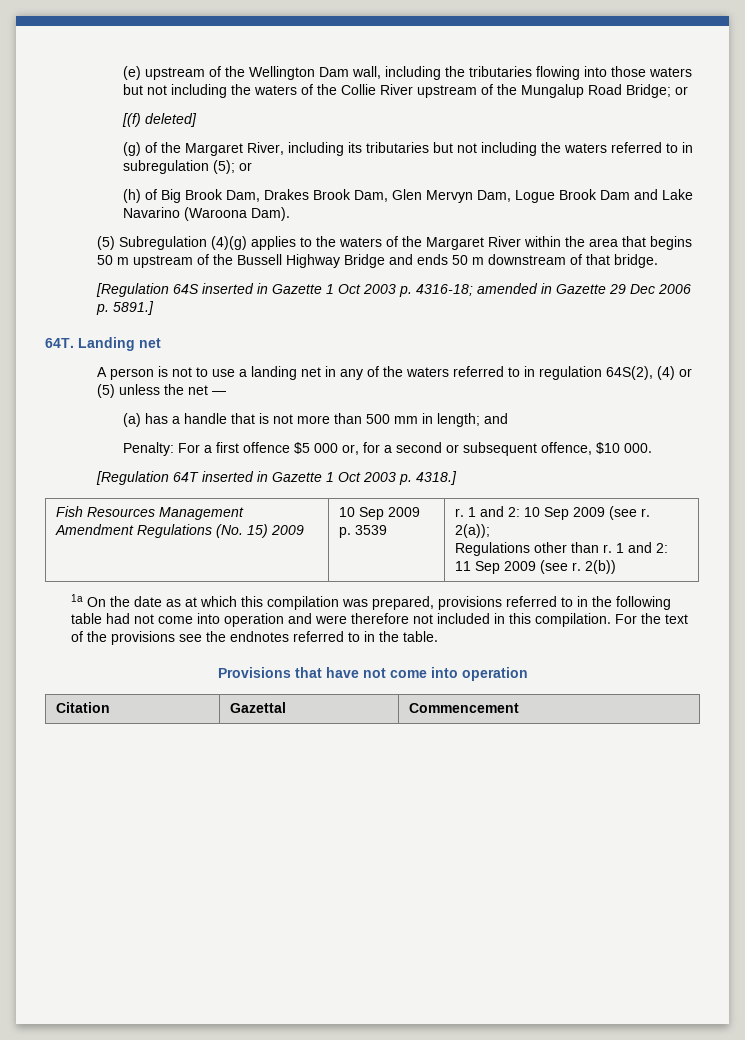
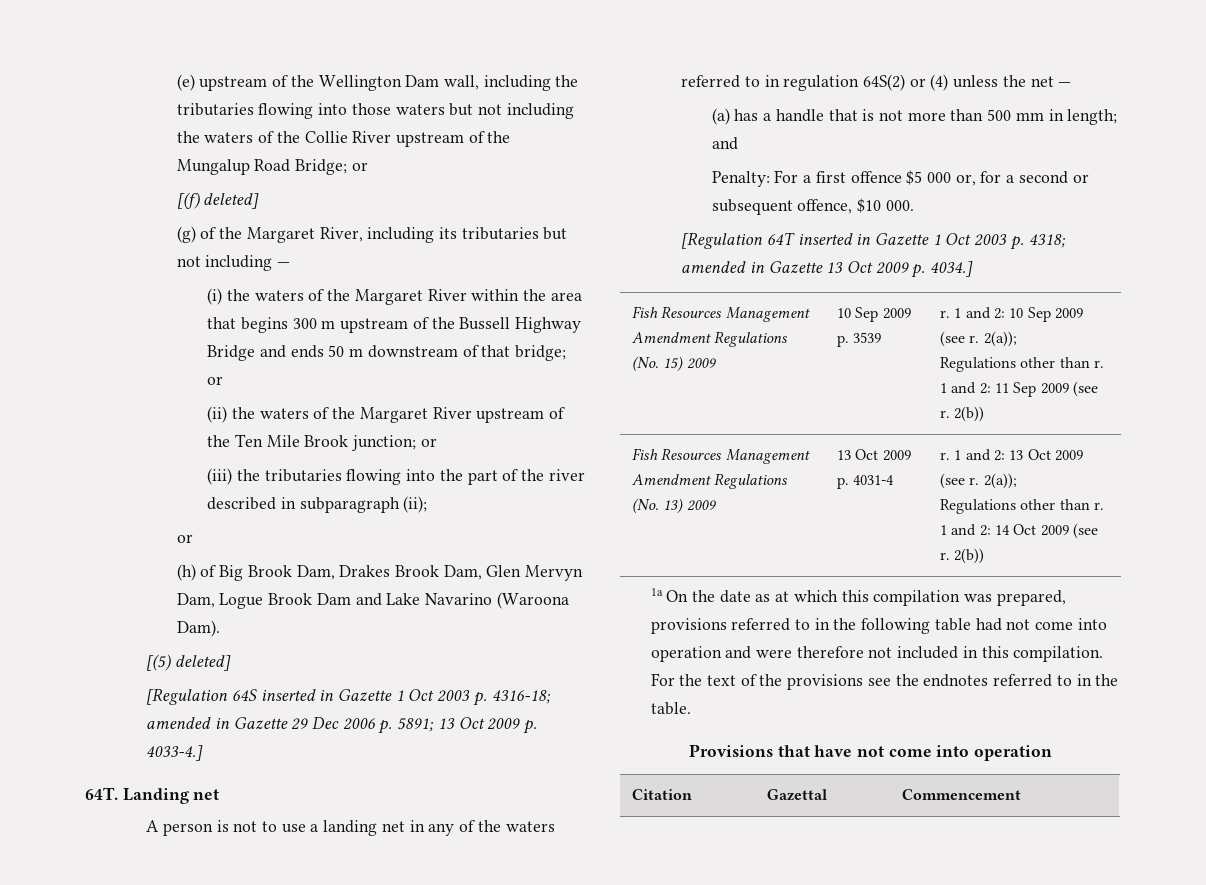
- (g) of the Margaret River, including its tributaries but not including the waters referred to in subregulation (5); or
+ (g) of the Margaret River, including its tributaries but not including —
+ (i) the waters of the Margaret River within the area that begins 300 m upstream of the Bussell Highway Bridge and ends 50 m downstream of that bridge; or
+ (ii) the waters of the Margaret River upstream of the Ten Mile Brook junction; or
+ (iii) the tributaries flowing into the part of the river described in subparagraph (ii);
+ or
- (5) Subregulation (4)(g) applies to the waters of the Margaret River within the area that begins 50 m upstream of the Bussell Highway Bridge and ends 50 m downstream of that bridge.
+ [(5) deleted]
- [Regulation 64S inserted in Gazette 1 Oct 2003 p. 4316-18; amended in Gazette 29 Dec 2006 p. 5891.]
+ [Regulation 64S inserted in Gazette 1 Oct 2003 p. 4316-18; amended in Gazette 29 Dec 2006 p. 5891; 13 Oct 2009 p. 4033-4.]
- A person is not to use a landing net in any of the waters referred to in regulation 64S(2), (4) or (5) unless the net —
+ A person is not to use a landing net in any of the waters referred to in regulation 64S(2) or (4) unless the net —
- [Regulation 64T inserted in Gazette 1 Oct 2003 p. 4318.]
+ [Regulation 64T inserted in Gazette 1 Oct 2003 p. 4318; amended in Gazette 13 Oct 2009 p. 4034.]
+ Fish Resources Management Amendment Regulations (No. 13) 2009 | 13 Oct 2009 p. 4031-4 | r. 1 and 2: 13 Oct 2009 (see r. 2(a));
+ Regulations other than r. 1 and 2: 14 Oct 2009 (see r. 2(b))

